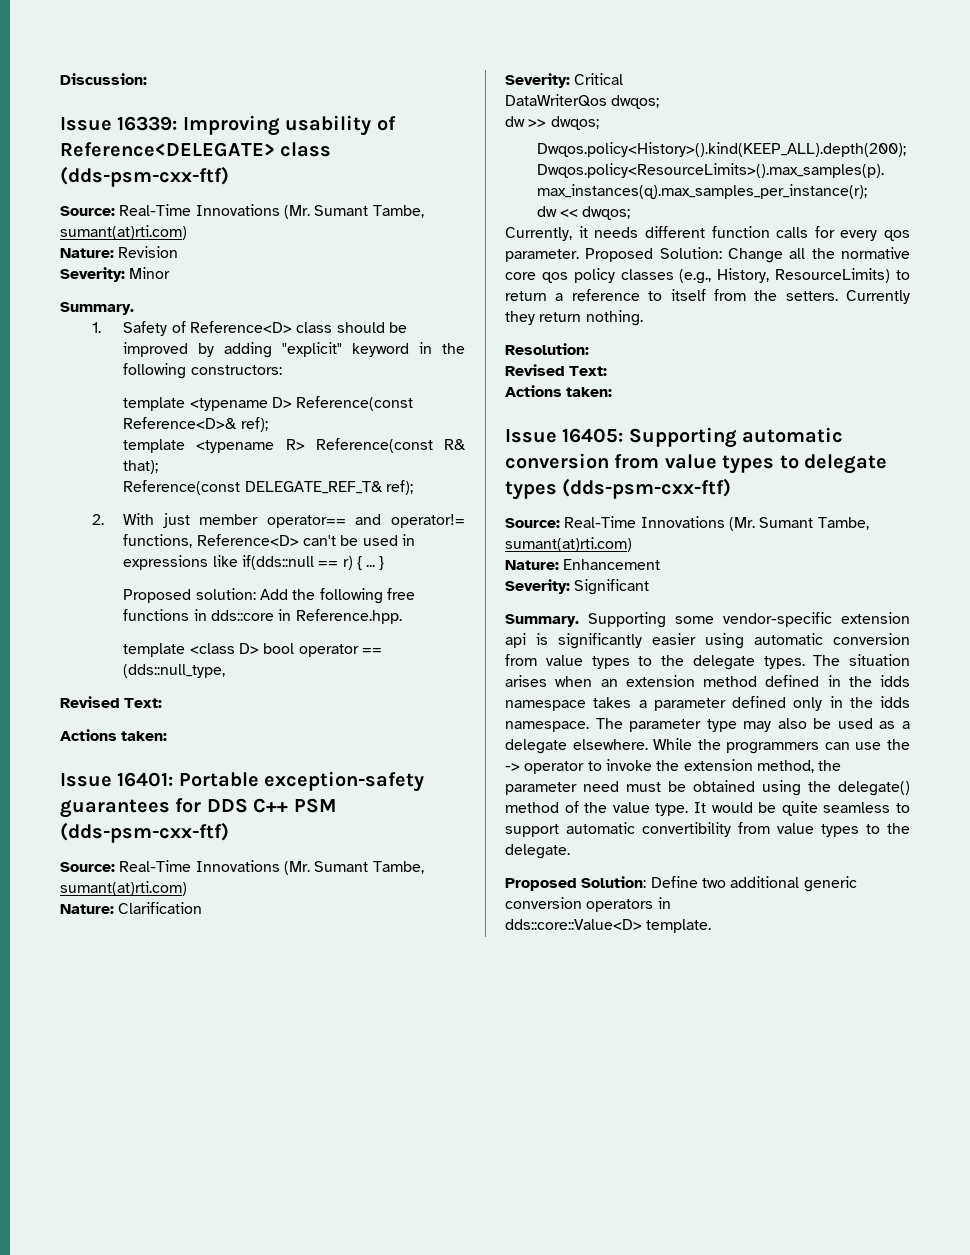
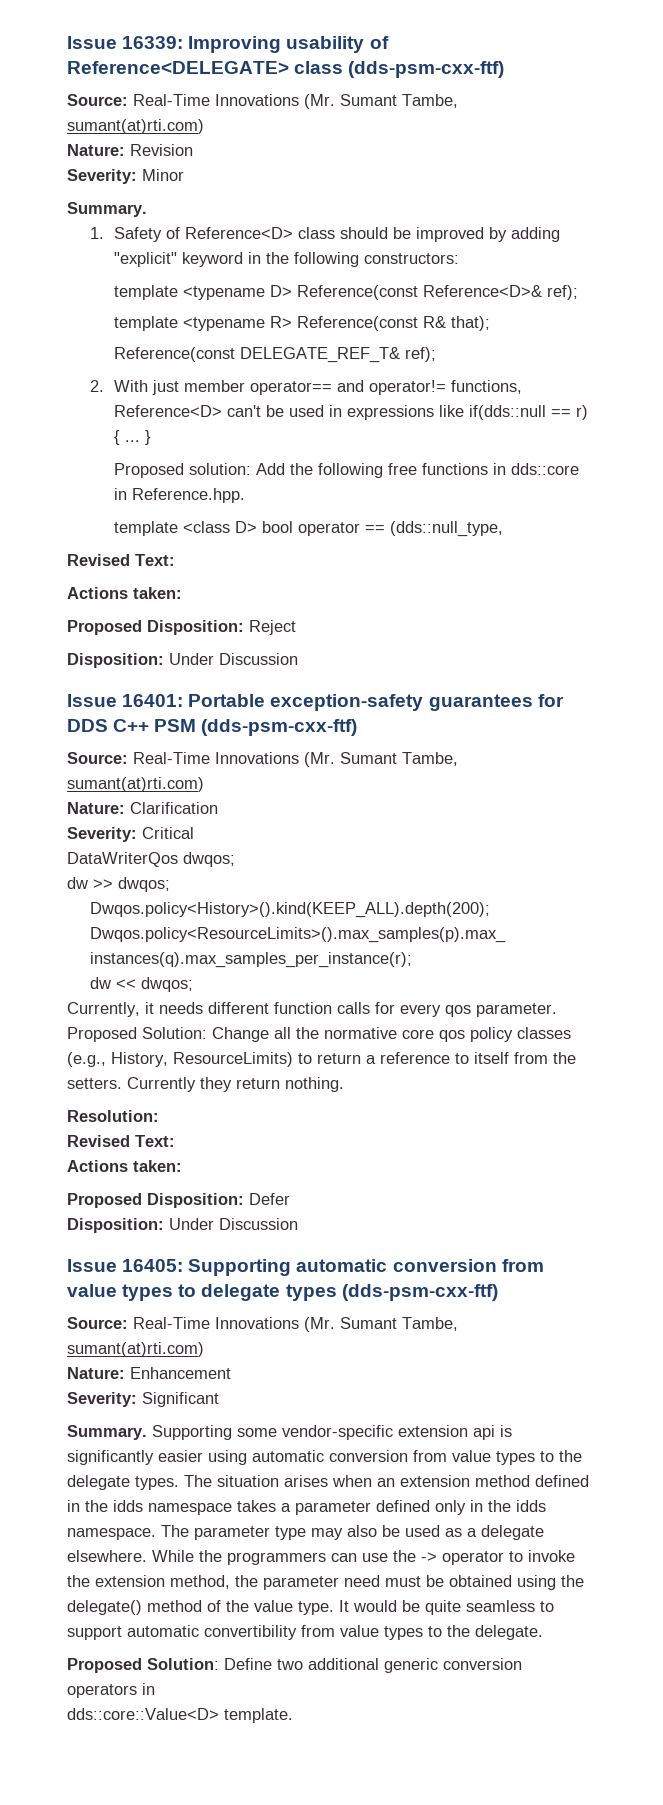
- Discussion:
+ Proposed Disposition: Reject
+ Disposition: Under Discussion
+ Proposed Disposition: Defer
+ Disposition: Under Discussion

